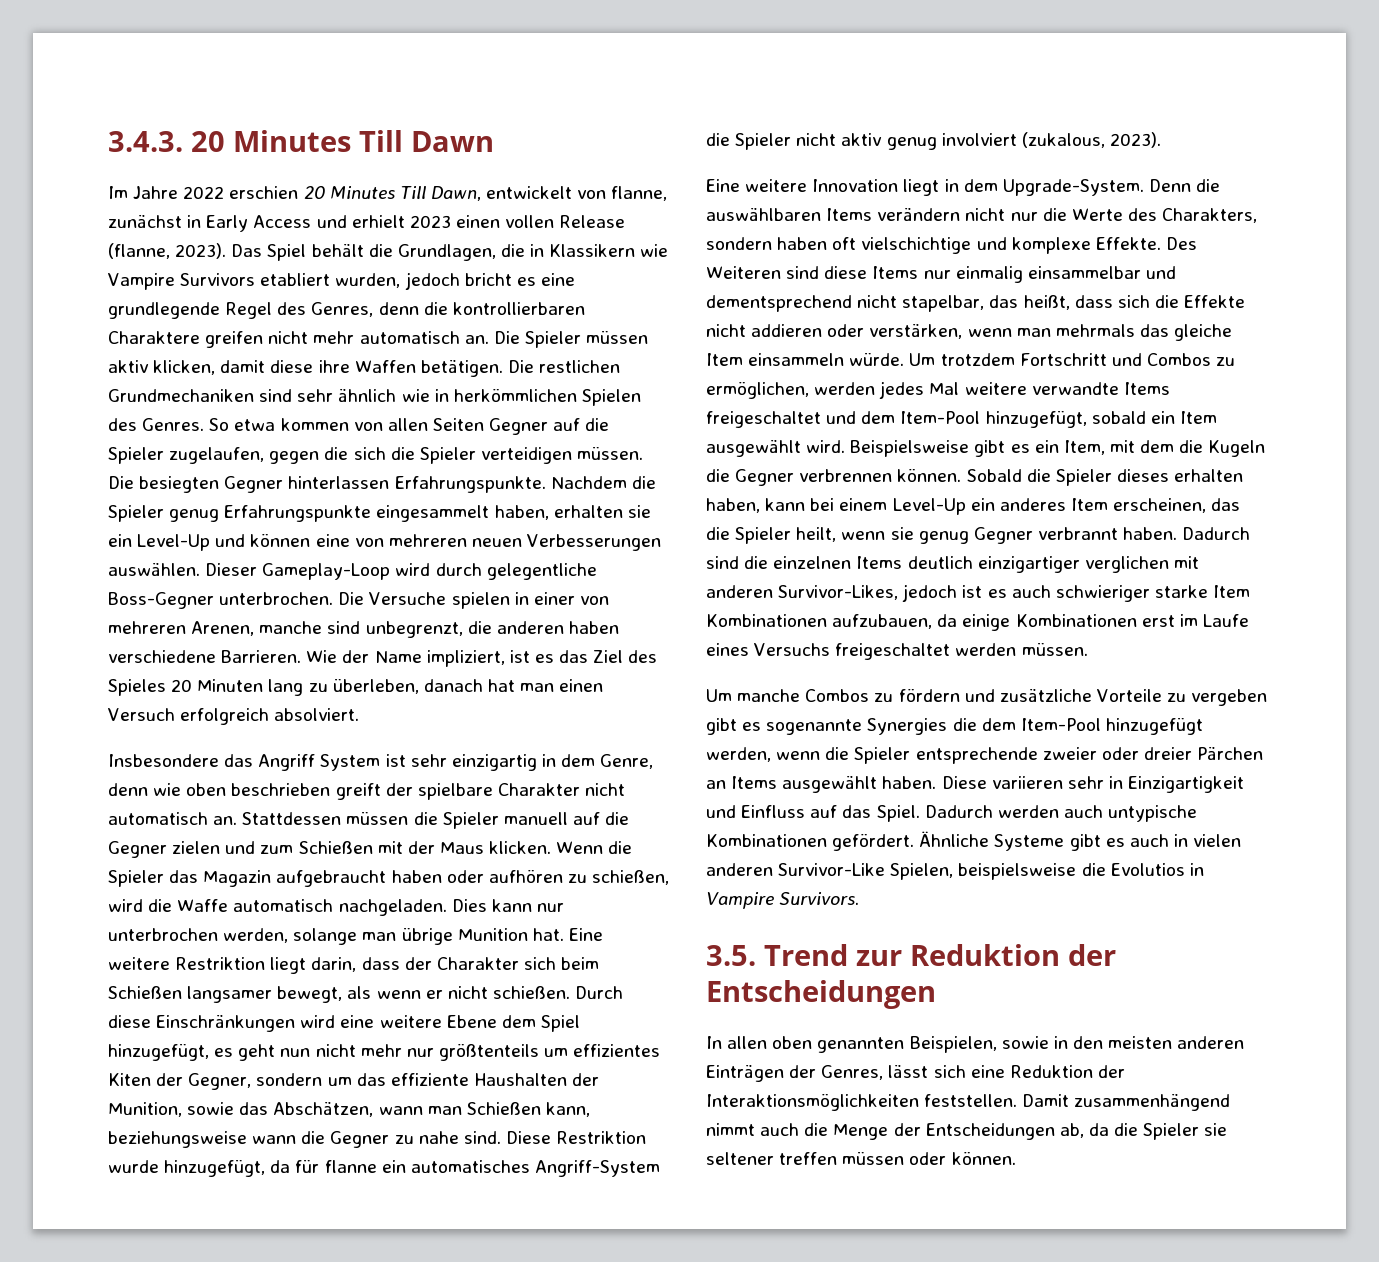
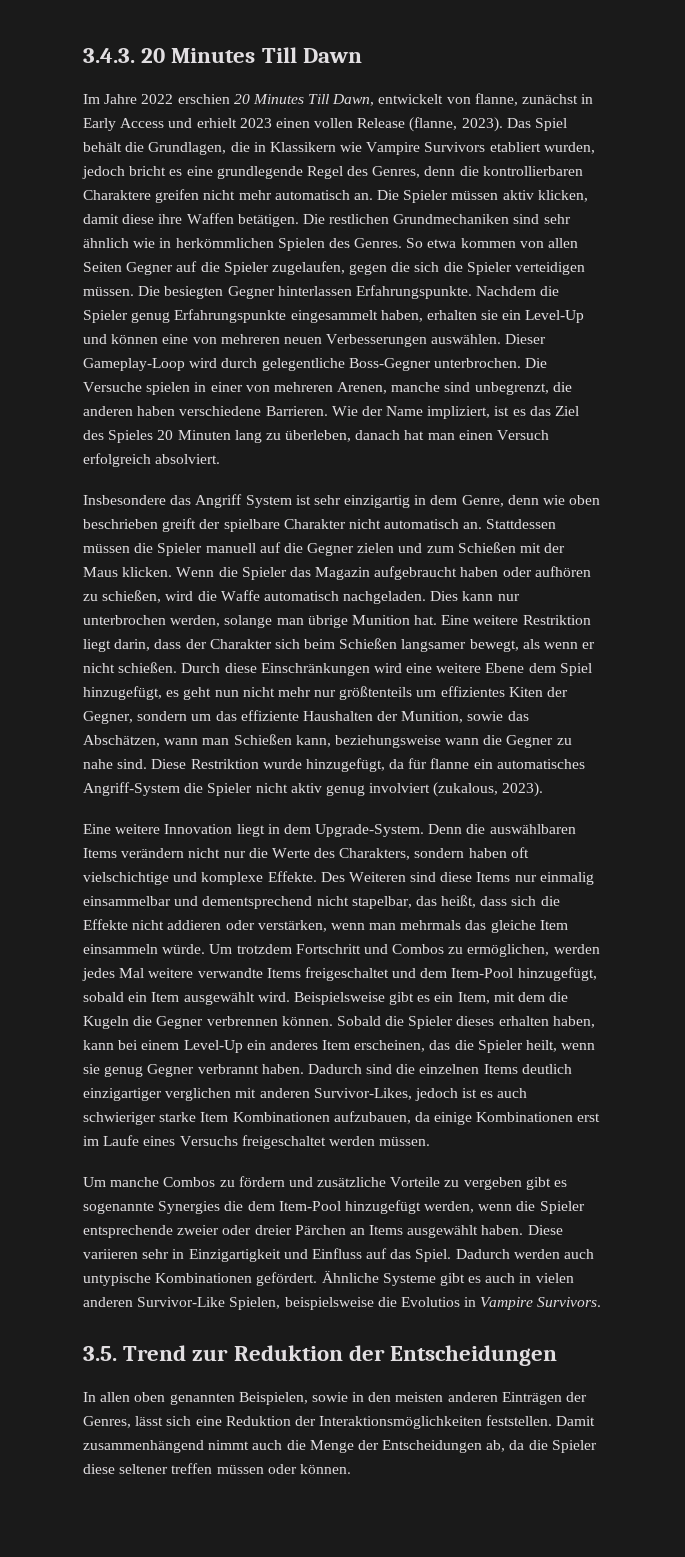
- Damit zusammenhängend nimmt auch die Menge der Entscheidungen ab, da die Spieler sie seltener treffen müssen oder können.
+ Damit zusammenhängend nimmt auch die Menge der Entscheidungen ab, da die Spieler diese seltener treffen müssen oder können.

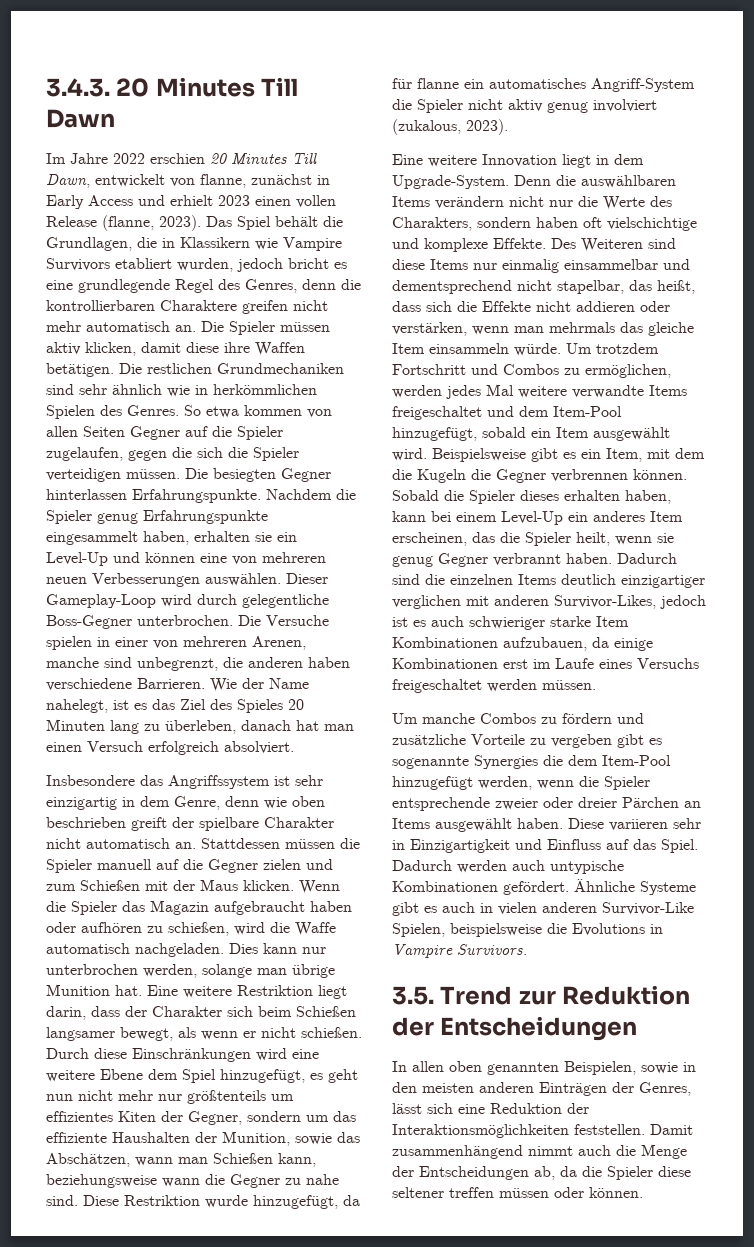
- Wie der Name impliziert, ist es das Ziel des Spieles 20 Minuten lang zu überleben, danach hat man einen Versuch erfolgreich absolviert.
+ Wie der Name nahelegt, ist es das Ziel des Spieles 20 Minuten lang zu überleben, danach hat man einen Versuch erfolgreich absolviert.
- Insbesondere das Angriff System ist sehr einzigartig in dem Genre, denn wie oben beschrieben greift der spielbare Charakter nicht automatisch an.
+ Insbesondere das Angriffssystem ist sehr einzigartig in dem Genre, denn wie oben beschrieben greift der spielbare Charakter nicht automatisch an.
- Ähnliche Systeme gibt es auch in vielen anderen Survivor-Like Spielen, beispielsweise die Evolutios in Vampire Survivors.
+ Ähnliche Systeme gibt es auch in vielen anderen Survivor-Like Spielen, beispielsweise die Evolutions in Vampire Survivors.

